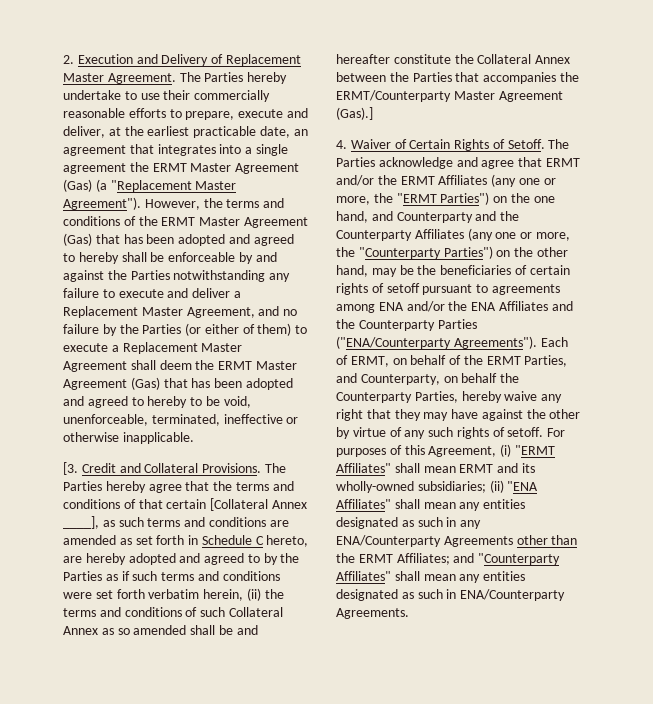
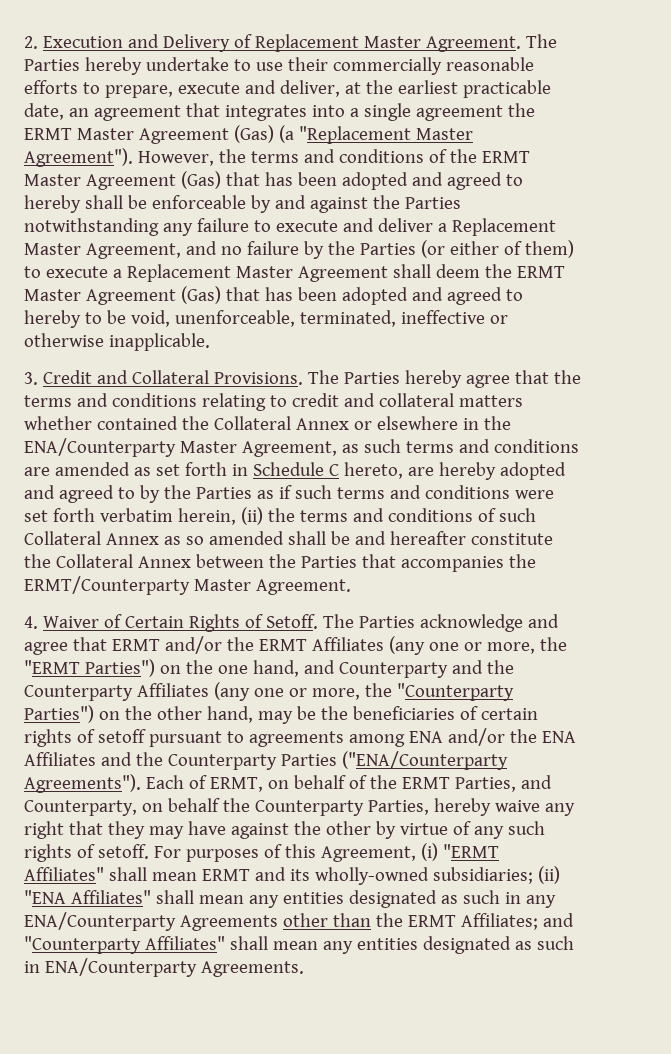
- [3. Credit and Collateral Provisions.
+ 3. Credit and Collateral Provisions.
- The Parties hereby agree that the terms and conditions of that certain [Collateral Annex ____], as such terms and conditions are amended as set forth in Schedule C hereto, are hereby adopted and agreed to by the Parties as if such terms and conditions were set forth verbatim herein, (ii) the terms and conditions of such Collateral Annex as so amended shall be and hereafter constitute the Collateral Annex between the Parties that accompanies the ERMT/Counterparty Master Agreement (Gas).]
+ The Parties hereby agree that the terms and conditions relating to credit and collateral matters whether contained the Collateral Annex or elsewhere in the ENA/Counterparty Master Agreement, as such terms and conditions are amended as set forth in Schedule C hereto, are hereby adopted and agreed to by the Parties as if such terms and conditions were set forth verbatim herein, (ii) the terms and conditions of such Collateral Annex as so amended shall be and hereafter constitute the Collateral Annex between the Parties that accompanies the ERMT/Counterparty Master Agreement.

